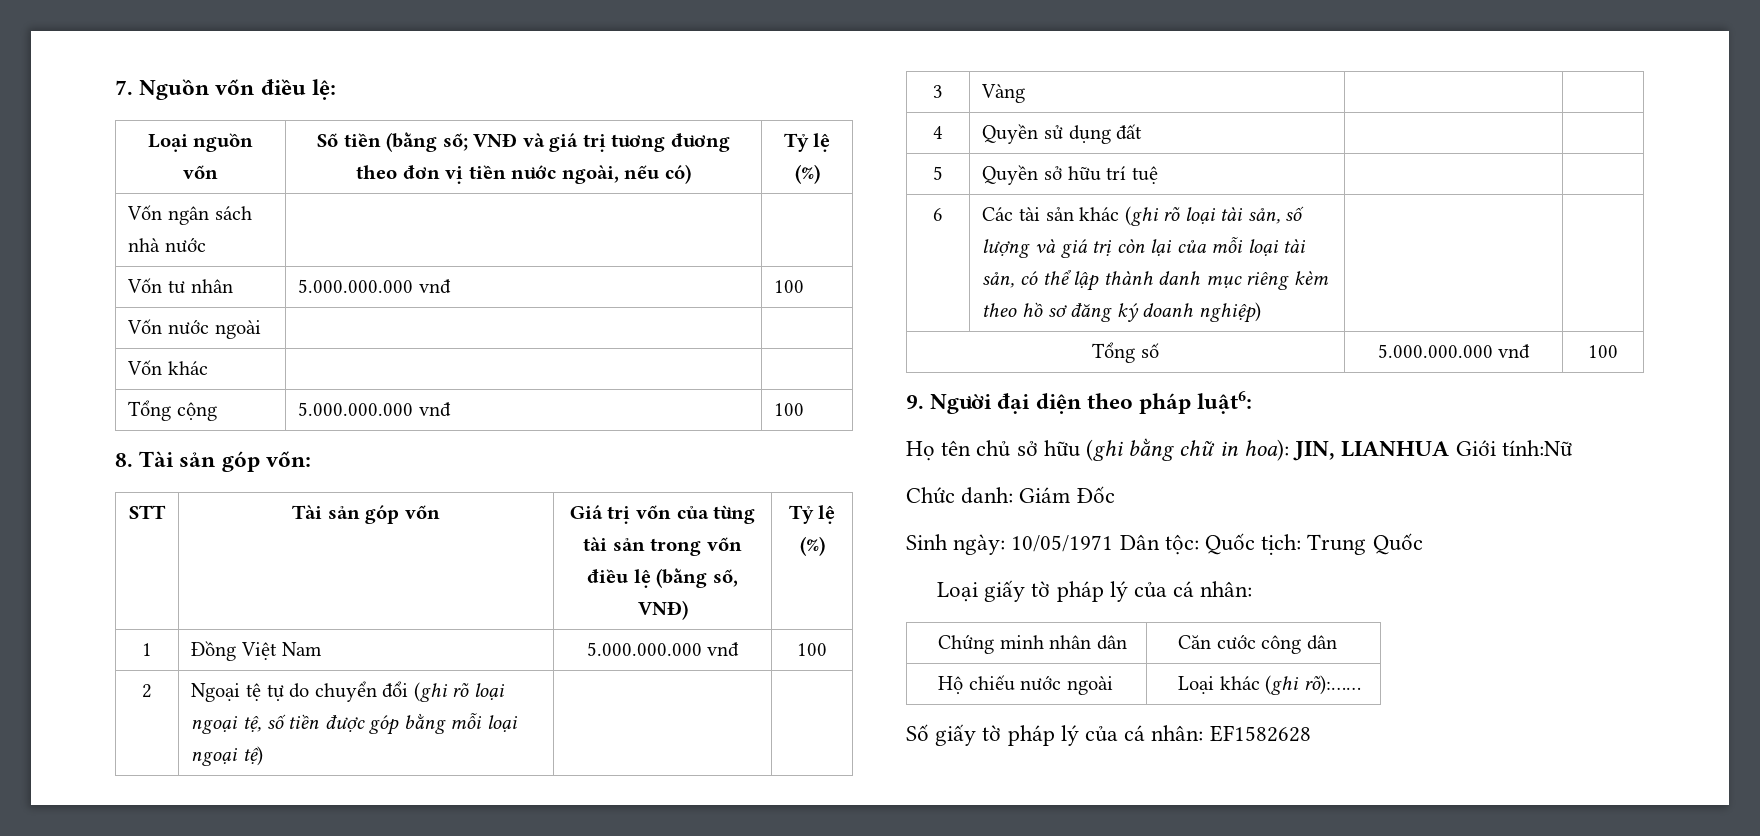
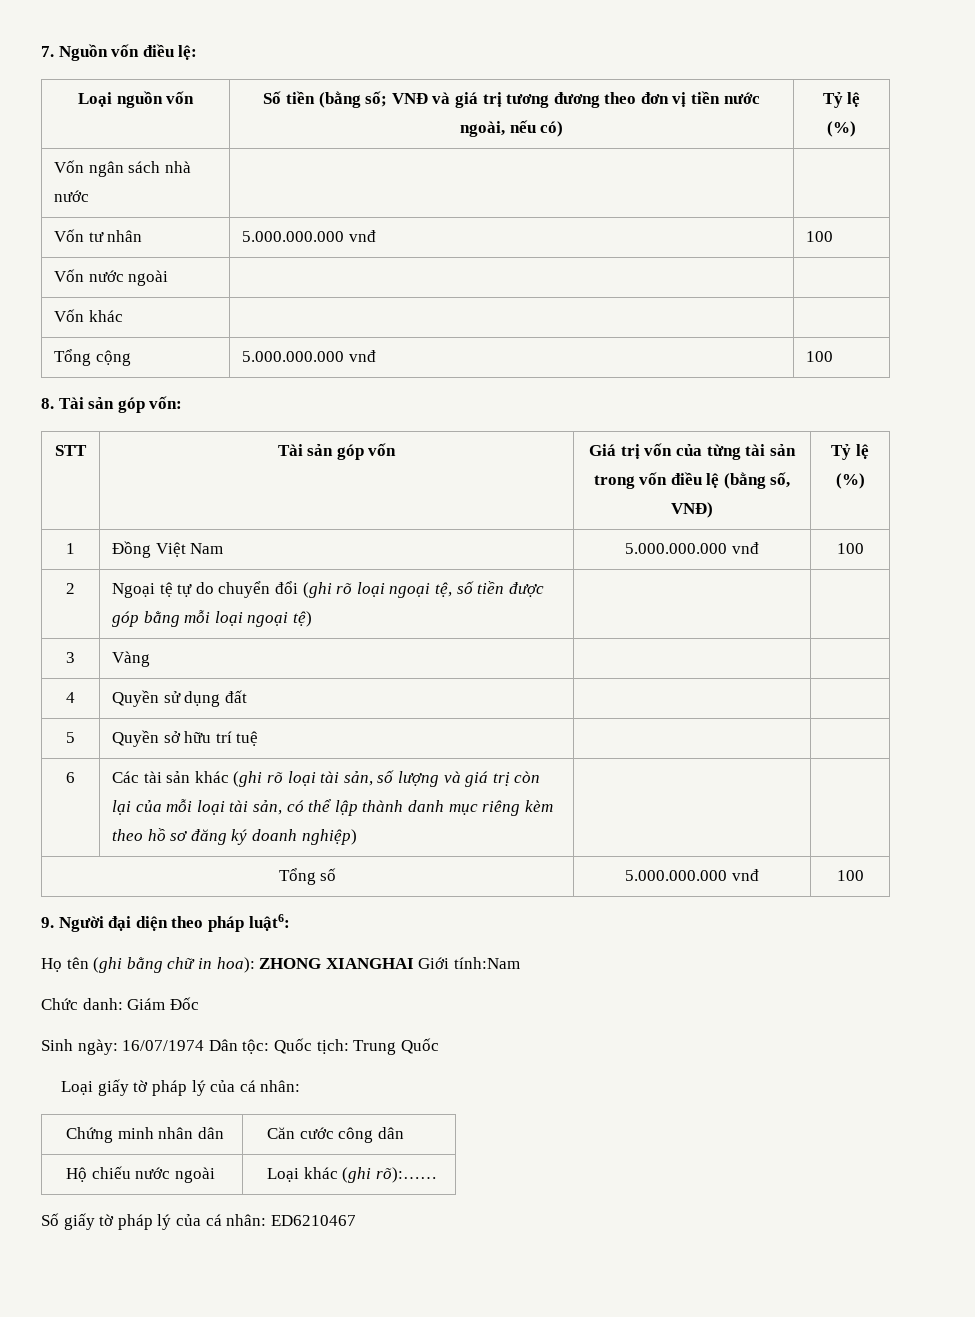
- Họ tên chủ sở hữu (ghi bằng chữ in hoa): JIN, LIANHUA Giới tính:Nữ
+ Họ tên (ghi bằng chữ in hoa): ZHONG XIANGHAI Giới tính:Nam
- Sinh ngày: 10/05/1971 Dân tộc: Quốc tịch: Trung Quốc
+ Sinh ngày: 16/07/1974 Dân tộc: Quốc tịch: Trung Quốc
- Số giấy tờ pháp lý của cá nhân: EF1582628
+ Số giấy tờ pháp lý của cá nhân: ED6210467

